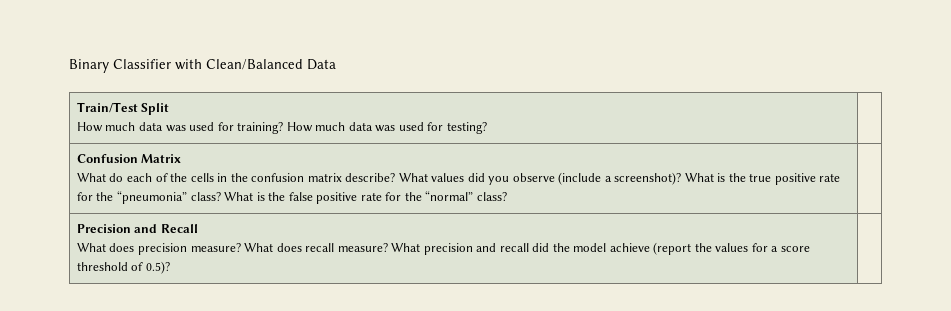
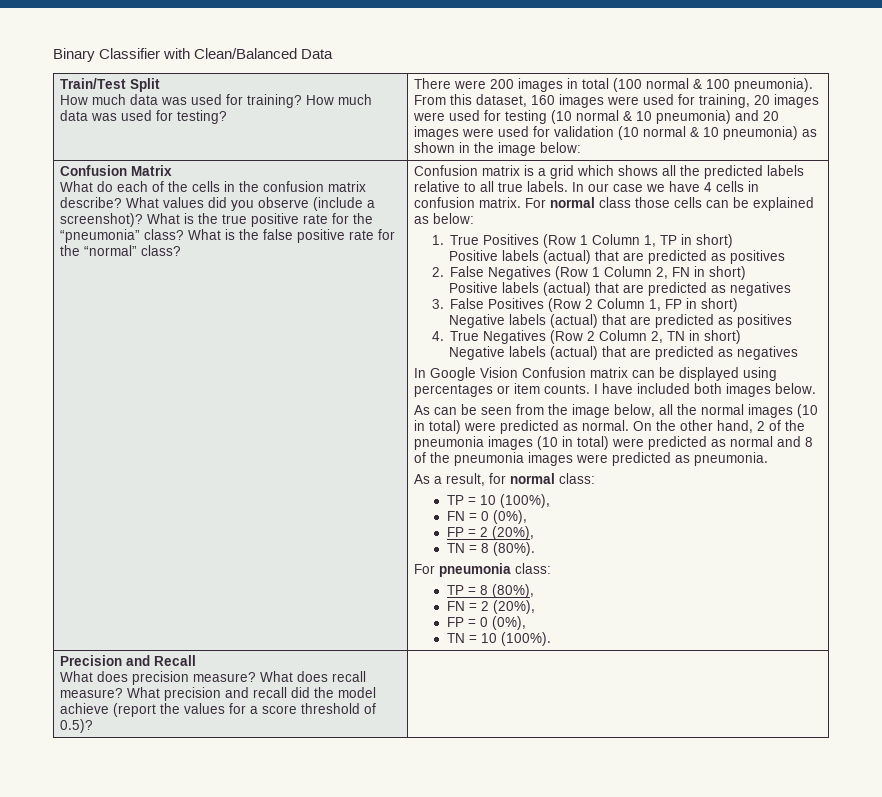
+ There were 200 images in total (100 normal & 100 pneumonia). From this dataset, 160 images were used for training, 20 images were used for testing (10 normal & 10 pneumonia) and 20 images were used for validation (10 normal & 10 pneumonia) as shown in the image below:
+ Confusion matrix is a grid which shows all the predicted labels relative to all true labels. In our case we have 4 cells in confusion matrix. For normal class those cells can be explained as below:
+ 1. True Positives (Row 1 Column 1, TP in short)
+ Positive labels (actual) that are predicted as positives
+ 2. False Negatives (Row 1 Column 2, FN in short)
+ Positive labels (actual) that are predicted as negatives
+ 3. False Positives (Row 2 Column 1, FP in short)
+ Negative labels (actual) that are predicted as positives
+ 4. True Negatives (Row 2 Column 2, TN in short)
+ Negative labels (actual) that are predicted as negatives
+ In Google Vision Confusion matrix can be displayed using percentages or item counts. I have included both images below.
+ As can be seen from the image below, all the normal images (10 in total) were predicted as normal. On the other hand, 2 of the pneumonia images (10 in total) were predicted as normal and 8 of the pneumonia images were predicted as pneumonia.
+ As a result, for normal class:
+ TP = 10 (100%),
+ FN = 0 (0%),
+ FP = 2 (20%),
+ TN = 8 (80%).
+ For pneumonia class:
+ TP = 8 (80%),
+ FN = 2 (20%),
+ FP = 0 (0%),
+ TN = 10 (100%).

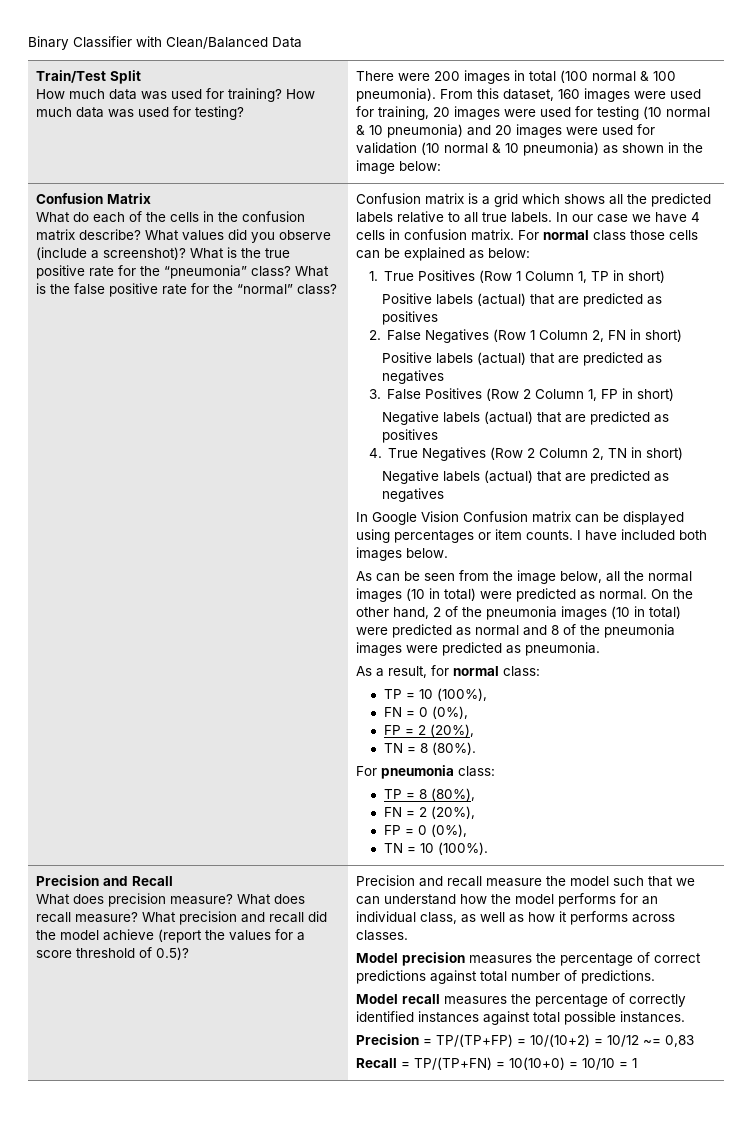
+ Precision and recall measure the model such that we can understand how the model performs for an individual class, as well as how it performs across classes.
+ Model precision measures the percentage of correct predictions against total number of predictions.
+ Model recall measures the percentage of correctly identified instances against total possible instances.
+ Precision = TP/(TP+FP) = 10/(10+2) = 10/12 ~= 0,83
+ Recall = TP/(TP+FN) = 10(10+0) = 10/10 = 1

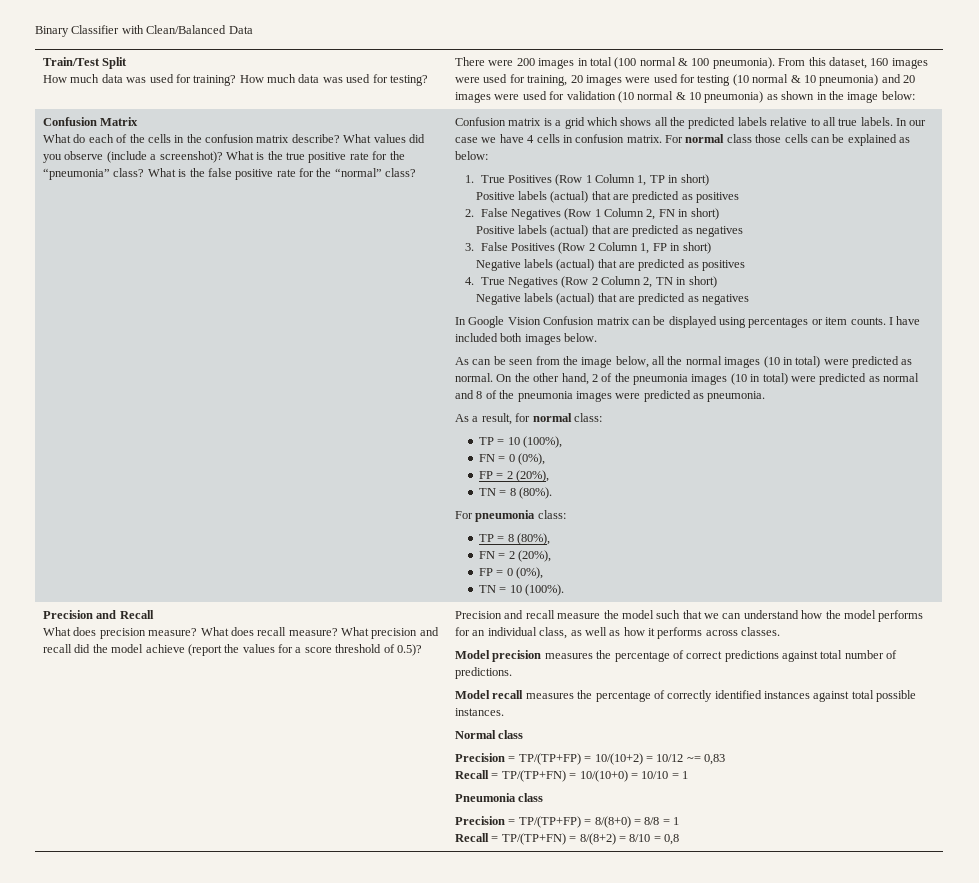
+ Normal class
- Recall = TP/(TP+FN) = 10(10+0) = 10/10 = 1
+ Recall = TP/(TP+FN) = 10/(10+0) = 10/10 = 1
+ Pneumonia class
+ Precision = TP/(TP+FP) = 8/(8+0) = 8/8 = 1
+ Recall = TP/(TP+FN) = 8/(8+2) = 8/10 = 0,8

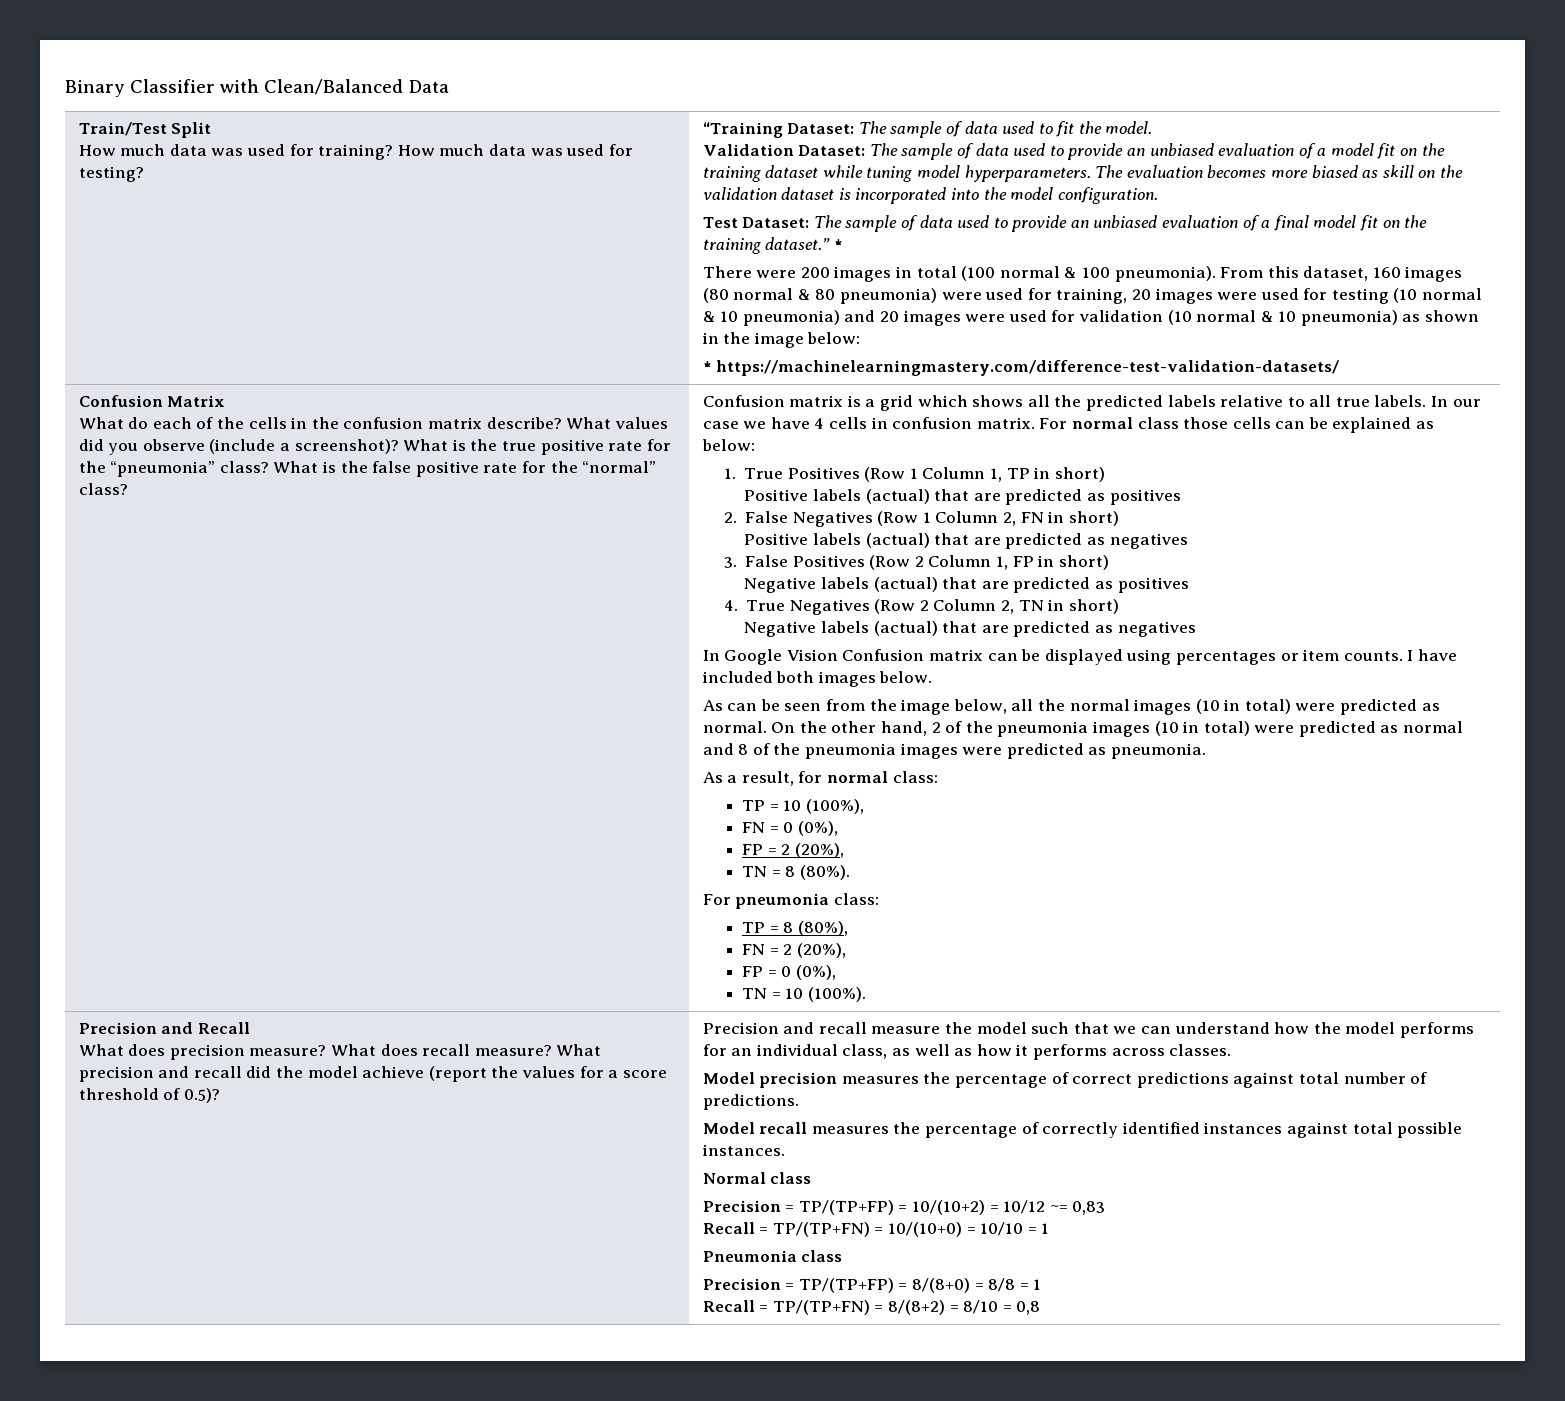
+ “Training Dataset: The sample of data used to fit the model.
+ Validation Dataset: The sample of data used to provide an unbiased evaluation of a model fit on the training dataset while tuning model hyperparameters. The evaluation becomes more biased as skill on the validation dataset is incorporated into the model configuration.
+ Test Dataset: The sample of data used to provide an unbiased evaluation of a final model fit on the training dataset.” *
- From this dataset, 160 images were used for training, 20 images were used for testing (10 normal & 10 pneumonia) and 20 images were used for validation (10 normal & 10 pneumonia) as shown in the image below:
+ From this dataset, 160 images (80 normal & 80 pneumonia) were used for training, 20 images were used for testing (10 normal & 10 pneumonia) and 20 images were used for validation (10 normal & 10 pneumonia) as shown in the image below:
+ * https://machinelearningmastery.com/difference-test-validation-datasets/

